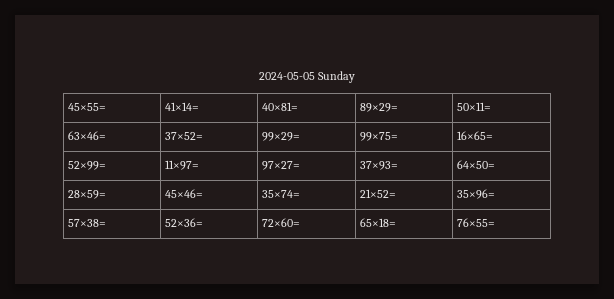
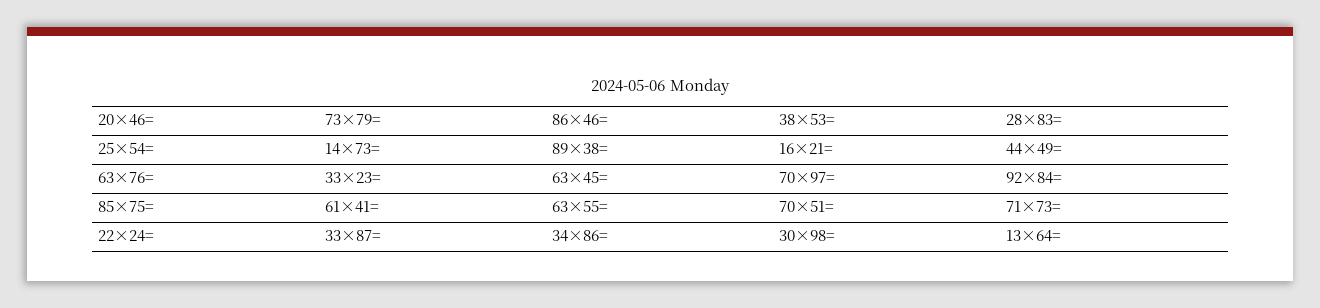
- 2024-05-05 Sunday
- 45×55= | 41×14= | 40×81= | 89×29= | 50×11=
- 63×46= | 37×52= | 99×29= | 99×75= | 16×65=
- 52×99= | 11×97= | 97×27= | 37×93= | 64×50=
- 28×59= | 45×46= | 35×74= | 21×52= | 35×96=
- 57×38= | 52×36= | 72×60= | 65×18= | 76×55=
+ 2024-05-06 Monday
+ 20×46= | 73×79= | 86×46= | 38×53= | 28×83=
+ 25×54= | 14×73= | 89×38= | 16×21= | 44×49=
+ 63×76= | 33×23= | 63×45= | 70×97= | 92×84=
+ 85×75= | 61×41= | 63×55= | 70×51= | 71×73=
+ 22×24= | 33×87= | 34×86= | 30×98= | 13×64=

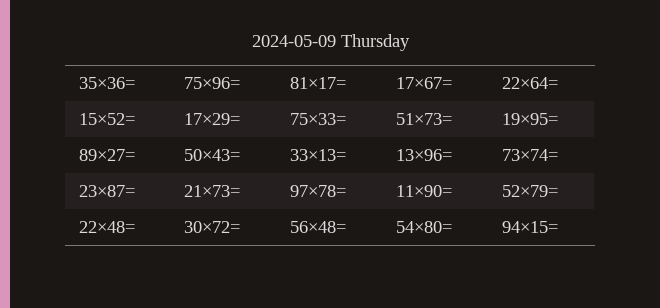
- 2024-05-06 Monday
- 20×46= | 73×79= | 86×46= | 38×53= | 28×83=
- 25×54= | 14×73= | 89×38= | 16×21= | 44×49=
- 63×76= | 33×23= | 63×45= | 70×97= | 92×84=
- 85×75= | 61×41= | 63×55= | 70×51= | 71×73=
- 22×24= | 33×87= | 34×86= | 30×98= | 13×64=
+ 2024-05-09 Thursday
+ 35×36= | 75×96= | 81×17= | 17×67= | 22×64=
+ 15×52= | 17×29= | 75×33= | 51×73= | 19×95=
+ 89×27= | 50×43= | 33×13= | 13×96= | 73×74=
+ 23×87= | 21×73= | 97×78= | 11×90= | 52×79=
+ 22×48= | 30×72= | 56×48= | 54×80= | 94×15=

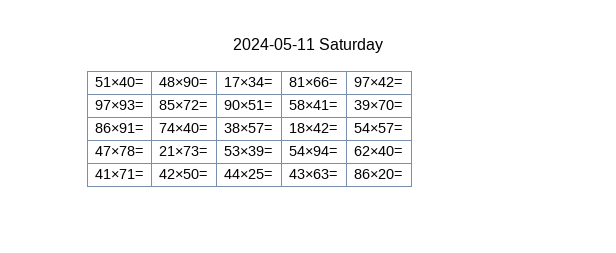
- 2024-05-09 Thursday
- 35×36= | 75×96= | 81×17= | 17×67= | 22×64=
- 15×52= | 17×29= | 75×33= | 51×73= | 19×95=
- 89×27= | 50×43= | 33×13= | 13×96= | 73×74=
- 23×87= | 21×73= | 97×78= | 11×90= | 52×79=
- 22×48= | 30×72= | 56×48= | 54×80= | 94×15=
+ 2024-05-11 Saturday
+ 51×40= | 48×90= | 17×34= | 81×66= | 97×42=
+ 97×93= | 85×72= | 90×51= | 58×41= | 39×70=
+ 86×91= | 74×40= | 38×57= | 18×42= | 54×57=
+ 47×78= | 21×73= | 53×39= | 54×94= | 62×40=
+ 41×71= | 42×50= | 44×25= | 43×63= | 86×20=

